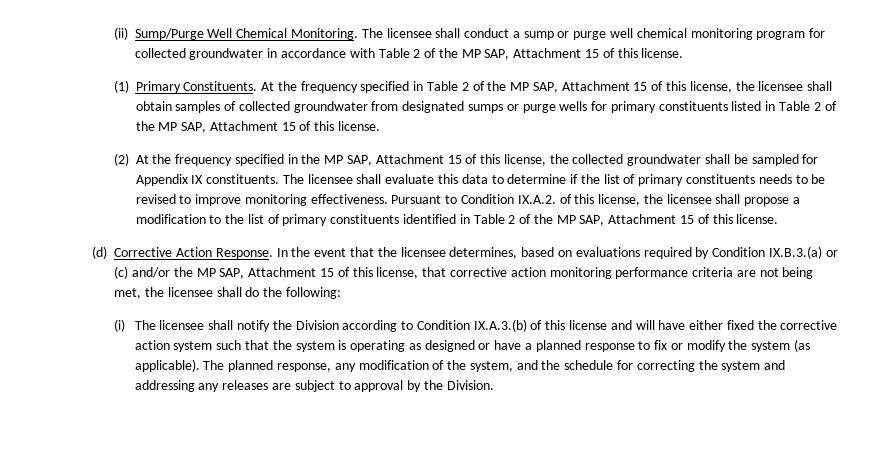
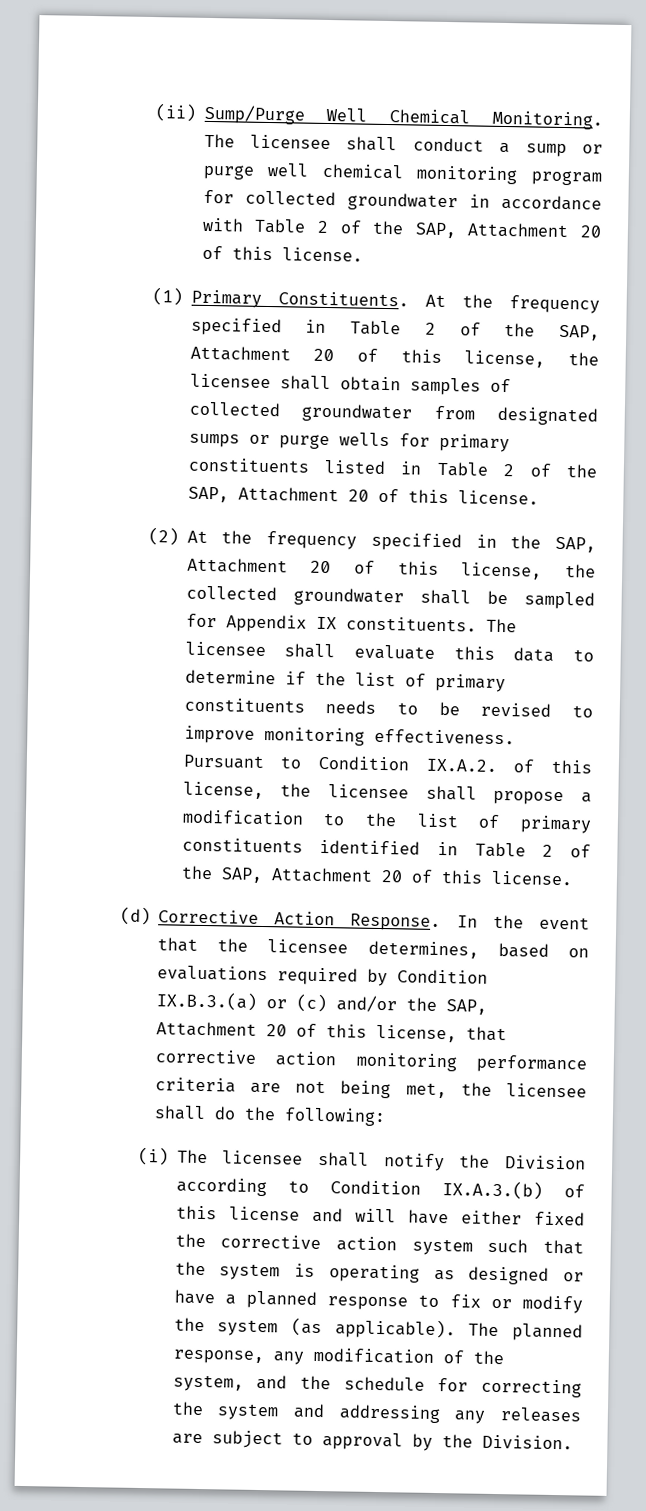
- The licensee shall conduct a sump or purge well chemical monitoring program for collected groundwater in accordance with Table 2 of the MP SAP, Attachment 15 of this license.
+ The licensee shall conduct a sump or purge well chemical monitoring program for collected groundwater in accordance with Table 2 of the SAP, Attachment 20 of this license.
- At the frequency specified in Table 2 of the MP SAP, Attachment 15 of this license, the licensee shall obtain samples of collected groundwater from designated sumps or purge wells for primary constituents listed in Table 2 of the MP SAP, Attachment 15 of this license.
+ At the frequency specified in Table 2 of the SAP, Attachment 20 of this license, the licensee shall obtain samples of collected groundwater from designated sumps or purge wells for primary constituents listed in Table 2 of the SAP, Attachment 20 of this license.
- (2) At the frequency specified in the MP SAP, Attachment 15 of this license, the collected groundwater shall be sampled for Appendix IX constituents.
+ (2) At the frequency specified in the SAP, Attachment 20 of this license, the collected groundwater shall be sampled for Appendix IX constituents.
- Pursuant to Condition IX.A.2. of this license, the licensee shall propose a modification to the list of primary constituents identified in Table 2 of the MP SAP, Attachment 15 of this license.
+ Pursuant to Condition IX.A.2. of this license, the licensee shall propose a modification to the list of primary constituents identified in Table 2 of the SAP, Attachment 20 of this license.
- In the event that the licensee determines, based on evaluations required by Condition IX.B.3.(a) or (c) and/or the MP SAP, Attachment 15 of this license, that corrective action monitoring performance criteria are not being met, the licensee shall do the following:
+ In the event that the licensee determines, based on evaluations required by Condition IX.B.3.(a) or (c) and/or the SAP, Attachment 20 of this license, that corrective action monitoring performance criteria are not being met, the licensee shall do the following:

